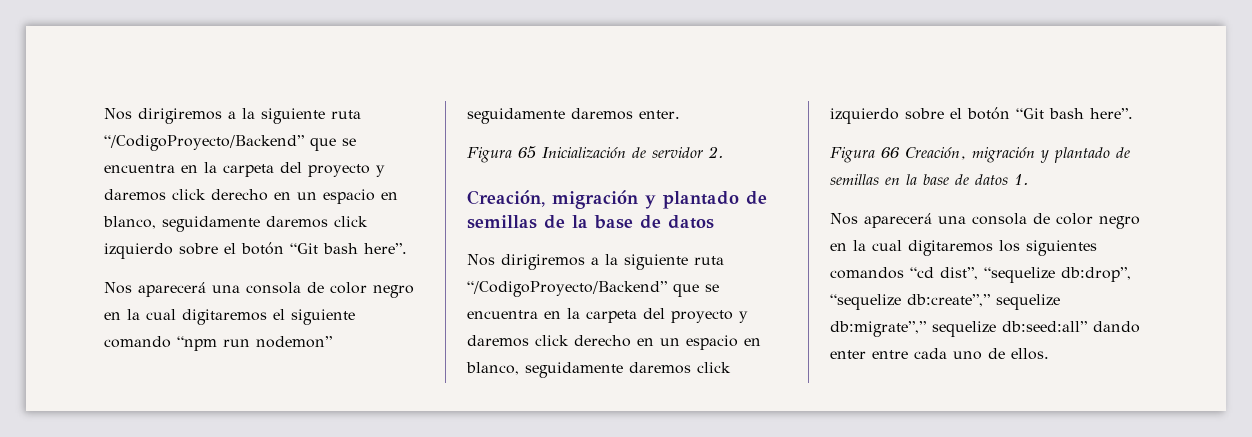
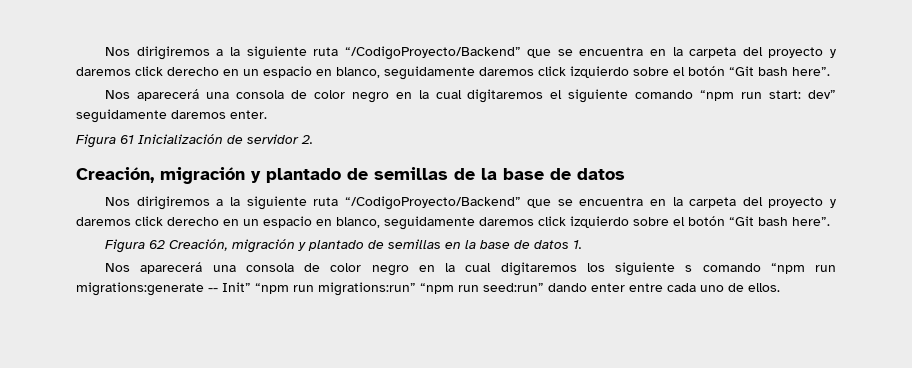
- Nos aparecerá una consola de color negro en la cual digitaremos el siguiente comando “npm run nodemon” seguidamente daremos enter.
+ Nos aparecerá una consola de color negro en la cual digitaremos el siguiente comando “npm run start: dev” seguidamente daremos enter.
- Figura 65 Inicialización de servidor 2.
+ Figura 61 Inicialización de servidor 2.
- Figura 66 Creación, migración y plantado de semillas en la base de datos 1.
+ Figura 62 Creación, migración y plantado de semillas en la base de datos 1.
- Nos aparecerá una consola de color negro en la cual digitaremos los siguientes comandos “cd dist”, “sequelize db:drop”, “sequelize db:create”,” sequelize db:migrate”,” sequelize db:seed:all” dando enter entre cada uno de ellos.
+ Nos aparecerá una consola de color negro en la cual digitaremos los siguiente s comando “npm run migrations:generate -- Init” “npm run migrations:run” “npm run seed:run” dando enter entre cada uno de ellos.

